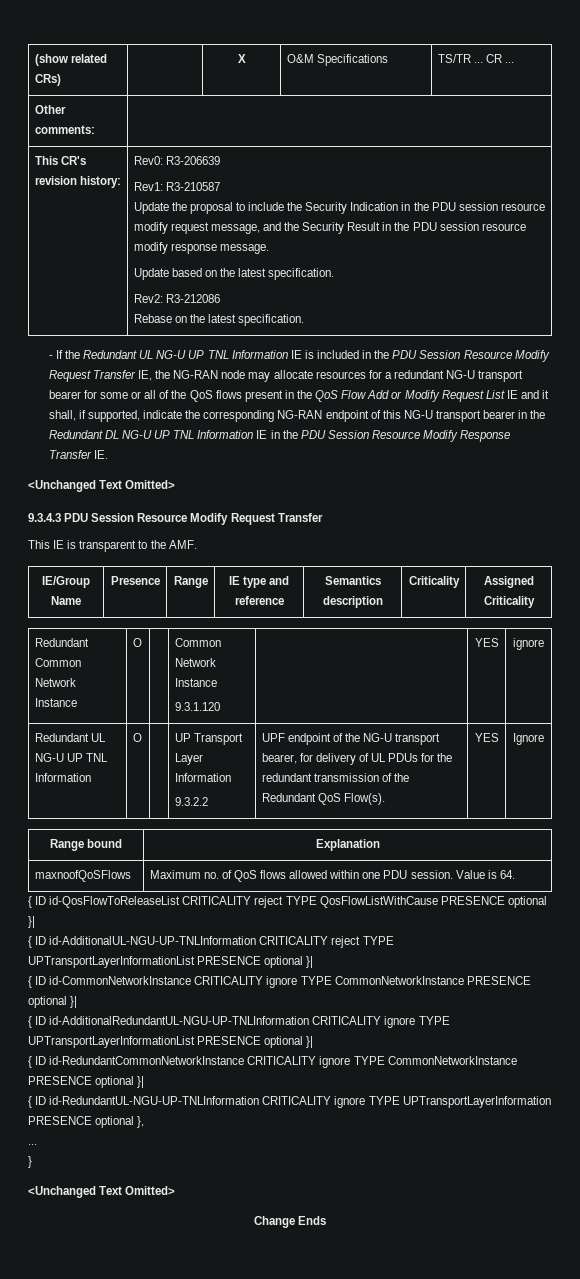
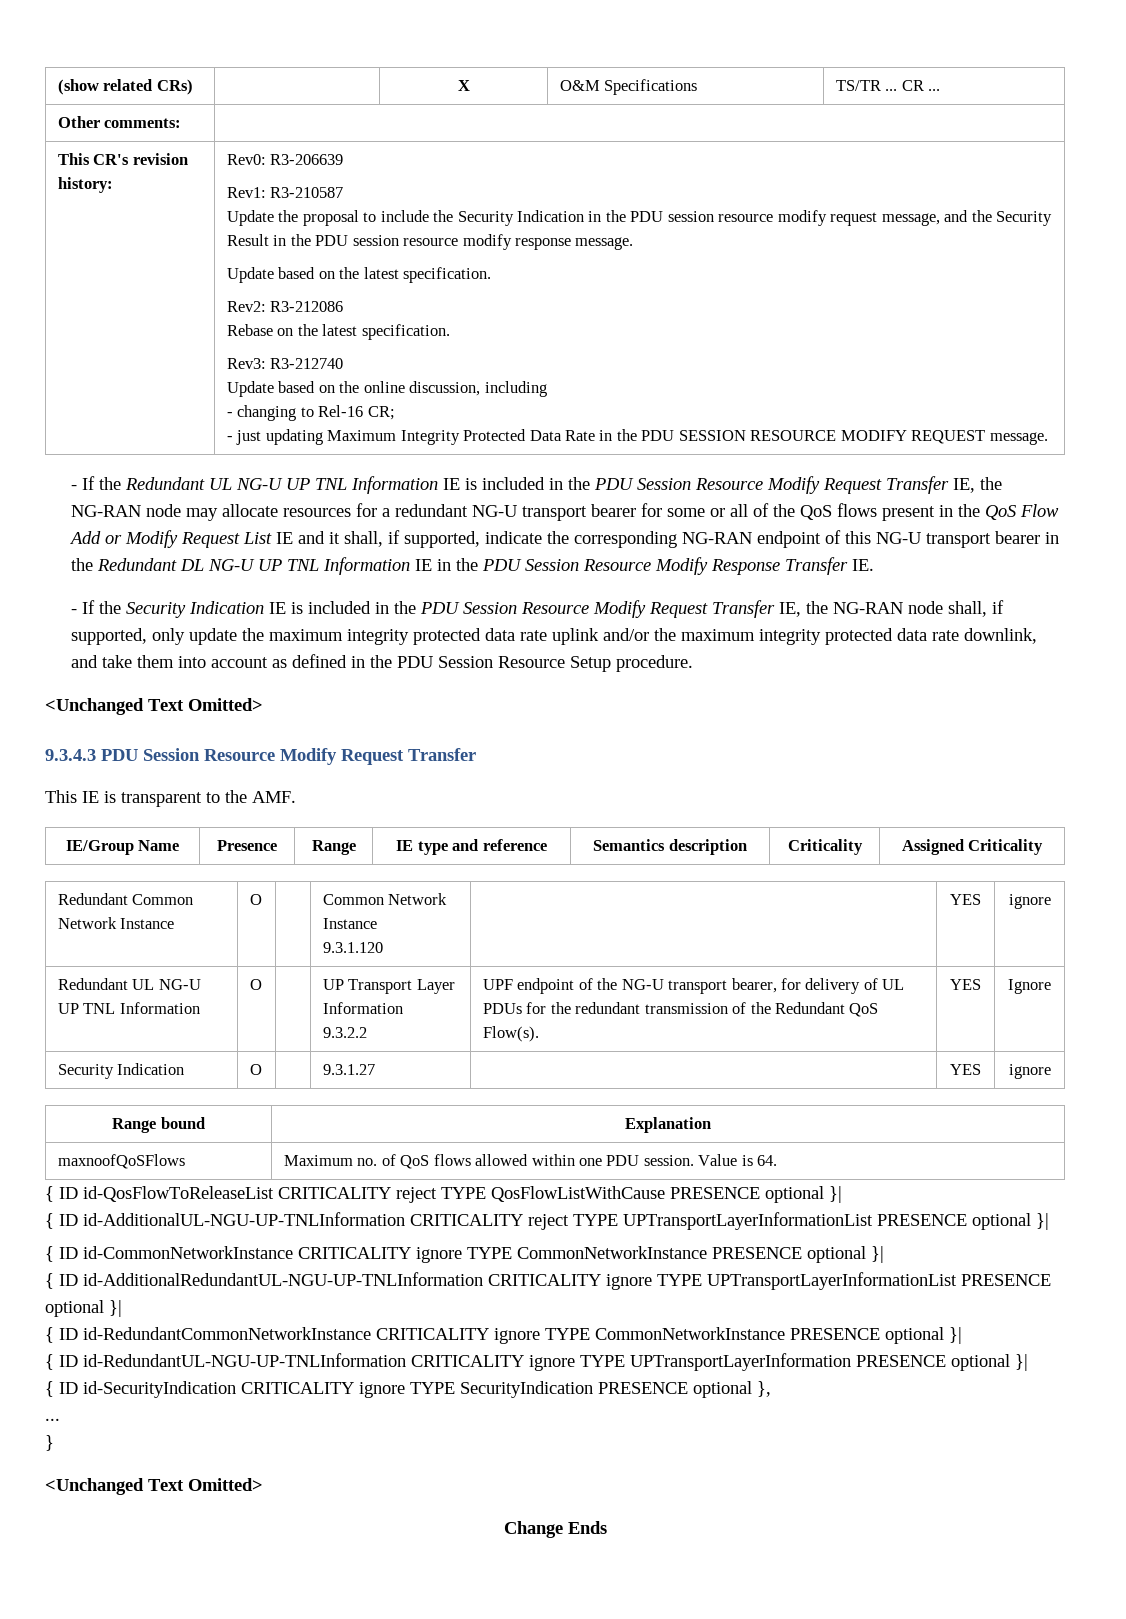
+ Rev3: R3-212740
+ Update based on the online discussion, including
+ - changing to Rel-16 CR;
+ - just updating Maximum Integrity Protected Data Rate in the PDU SESSION RESOURCE MODIFY REQUEST message.
+ - If the Security Indication IE is included in the PDU Session Resource Modify Request Transfer IE, the NG-RAN node shall, if supported, only update the maximum integrity protected data rate uplink and/or the maximum integrity protected data rate downlink, and take them into account as defined in the PDU Session Resource Setup procedure.
+ Security Indication | O | | 9.3.1.27 | | YES | ignore
- { ID id-RedundantUL-NGU-UP-TNLInformation CRITICALITY ignore TYPE UPTransportLayerInformation PRESENCE optional },
+ { ID id-RedundantUL-NGU-UP-TNLInformation CRITICALITY ignore TYPE UPTransportLayerInformation PRESENCE optional }|
+ { ID id-SecurityIndication CRITICALITY ignore TYPE SecurityIndication PRESENCE optional },

